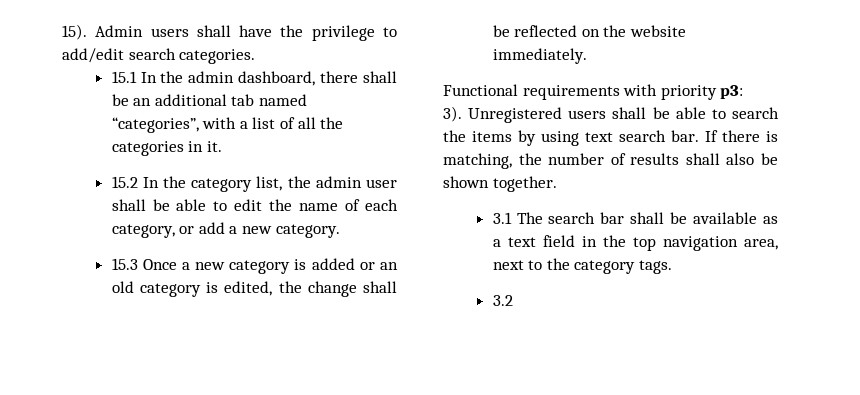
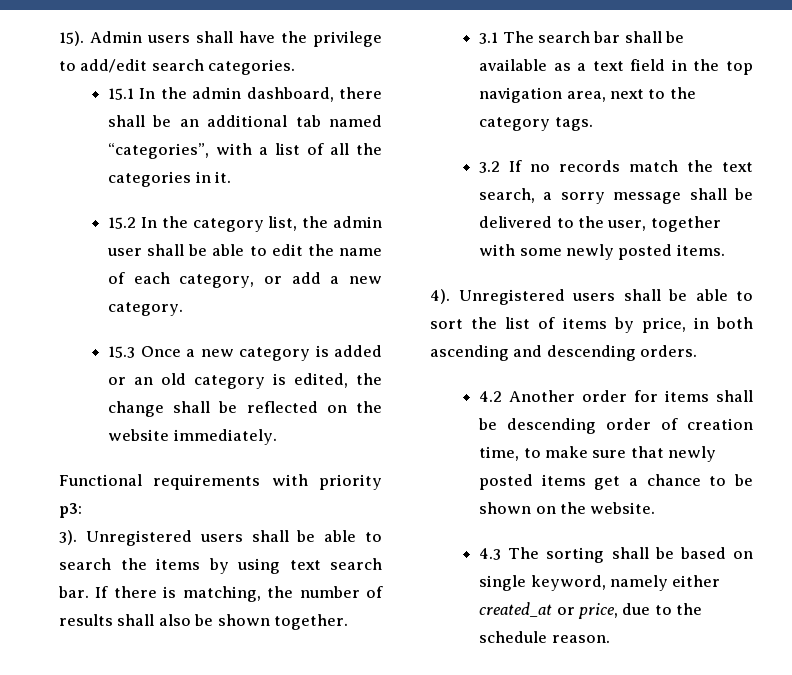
- 3.2
+ 3.2 If no records match the text search, a sorry message shall be delivered to the user, together with some newly posted items.
+ 4). Unregistered users shall be able to sort the list of items by price, in both ascending and descending orders.
+ 4.2 Another order for items shall be descending order of creation time, to make sure that newly posted items get a chance to be shown on the website.
+ 4.3 The sorting shall be based on single keyword, namely either created_at or price, due to the schedule reason.

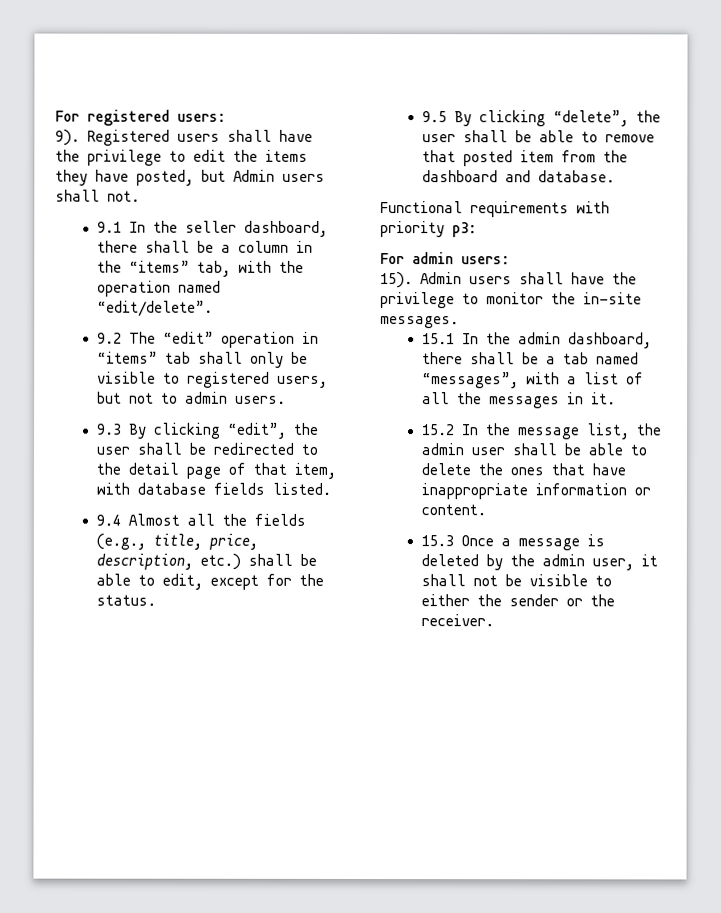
+ For registered users:
+ 9). Registered users shall have the privilege to edit the items they have posted, but Admin users shall not.
+ 9.1 In the seller dashboard, there shall be a column in the “items” tab, with the operation named “edit/delete”.
+ 9.2 The “edit” operation in “items” tab shall only be visible to registered users, but not to admin users.
+ 9.3 By clicking “edit”, the user shall be redirected to the detail page of that item, with database fields listed.
+ 9.4 Almost all the fields (e.g., title, price, description, etc.) shall be able to edit, except for the status.
+ 9.5 By clicking “delete”, the user shall be able to remove that posted item from the dashboard and database.
+ Functional requirements with priority p3:
+ For admin users:
- Admin users shall have the privilege to add/edit search categories.
+ Admin users shall have the privilege to monitor the in-site messages.
- 15.1 In the admin dashboard, there shall be an additional tab named “categories”, with a list of all the categories in it.
+ 15.1 In the admin dashboard, there shall be a tab named “messages”, with a list of all the messages in it.
- 15.2 In the category list, the admin user shall be able to edit the name of each category, or add a new category.
- 15.3 Once a new category is added or an old category is edited, the change shall be reflected on the website immediately.
- Functional requirements with priority p3:
- 3). Unregistered users shall be able to search the items by using text search bar. If there is matching, the number of results shall also be shown together.
- 3.1 The search bar shall be available as a text field in the top navigation area, next to the category tags.
- 3.2 If no records match the text search, a sorry message shall be delivered to the user, together with some newly posted items.
- 4). Unregistered users shall be able to sort the list of items by price, in both ascending and descending orders.
- 4.2 Another order for items shall be descending order of creation time, to make sure that newly posted items get a chance to be shown on the website.
- 4.3 The sorting shall be based on single keyword, namely either created_at or price, due to the schedule reason.
+ 15.2 In the message list, the admin user shall be able to delete the ones that have inappropriate information or content.
+ 15.3 Once a message is deleted by the admin user, it shall not be visible to either the sender or the receiver.

